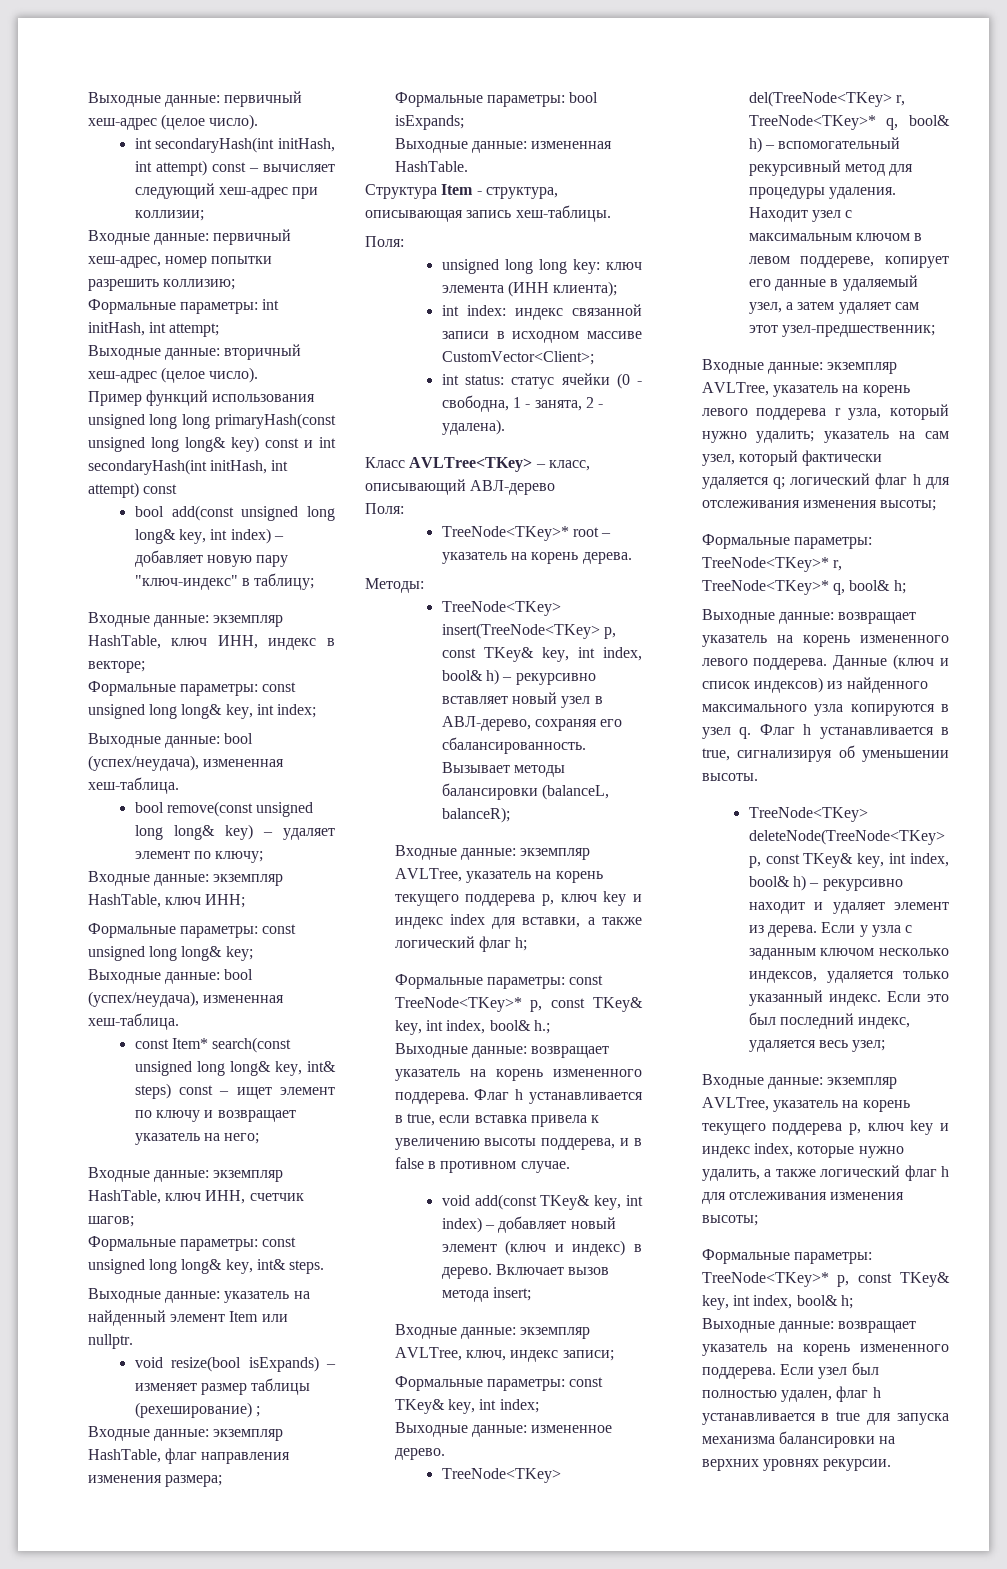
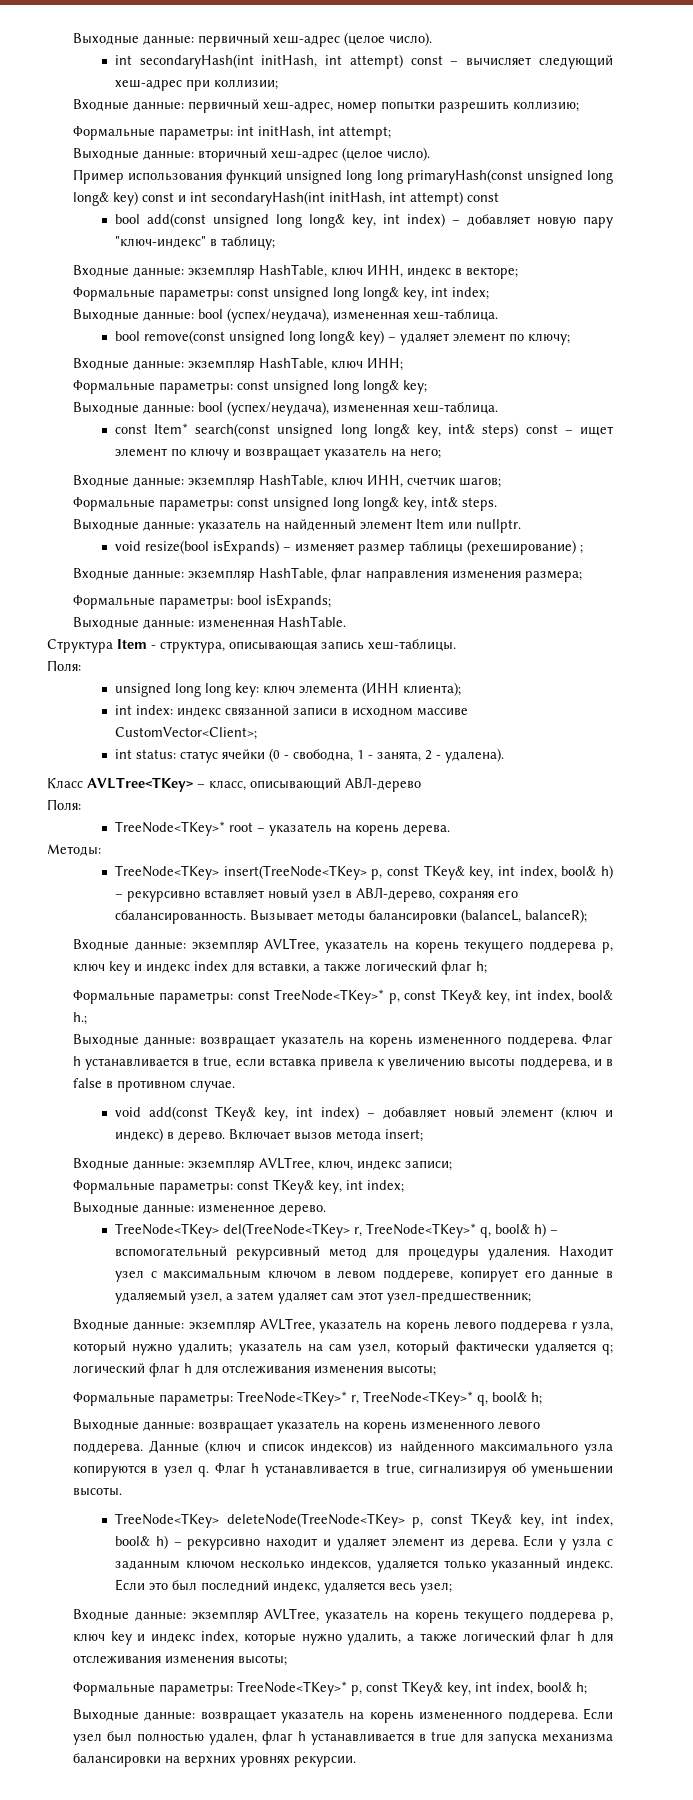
- Пример функций использования unsigned long long primaryHash(const unsigned long long& key) const и int secondaryHash(int initHash, int attempt) const
+ Пример использования функций unsigned long long primaryHash(const unsigned long long& key) const и int secondaryHash(int initHash, int attempt) const

